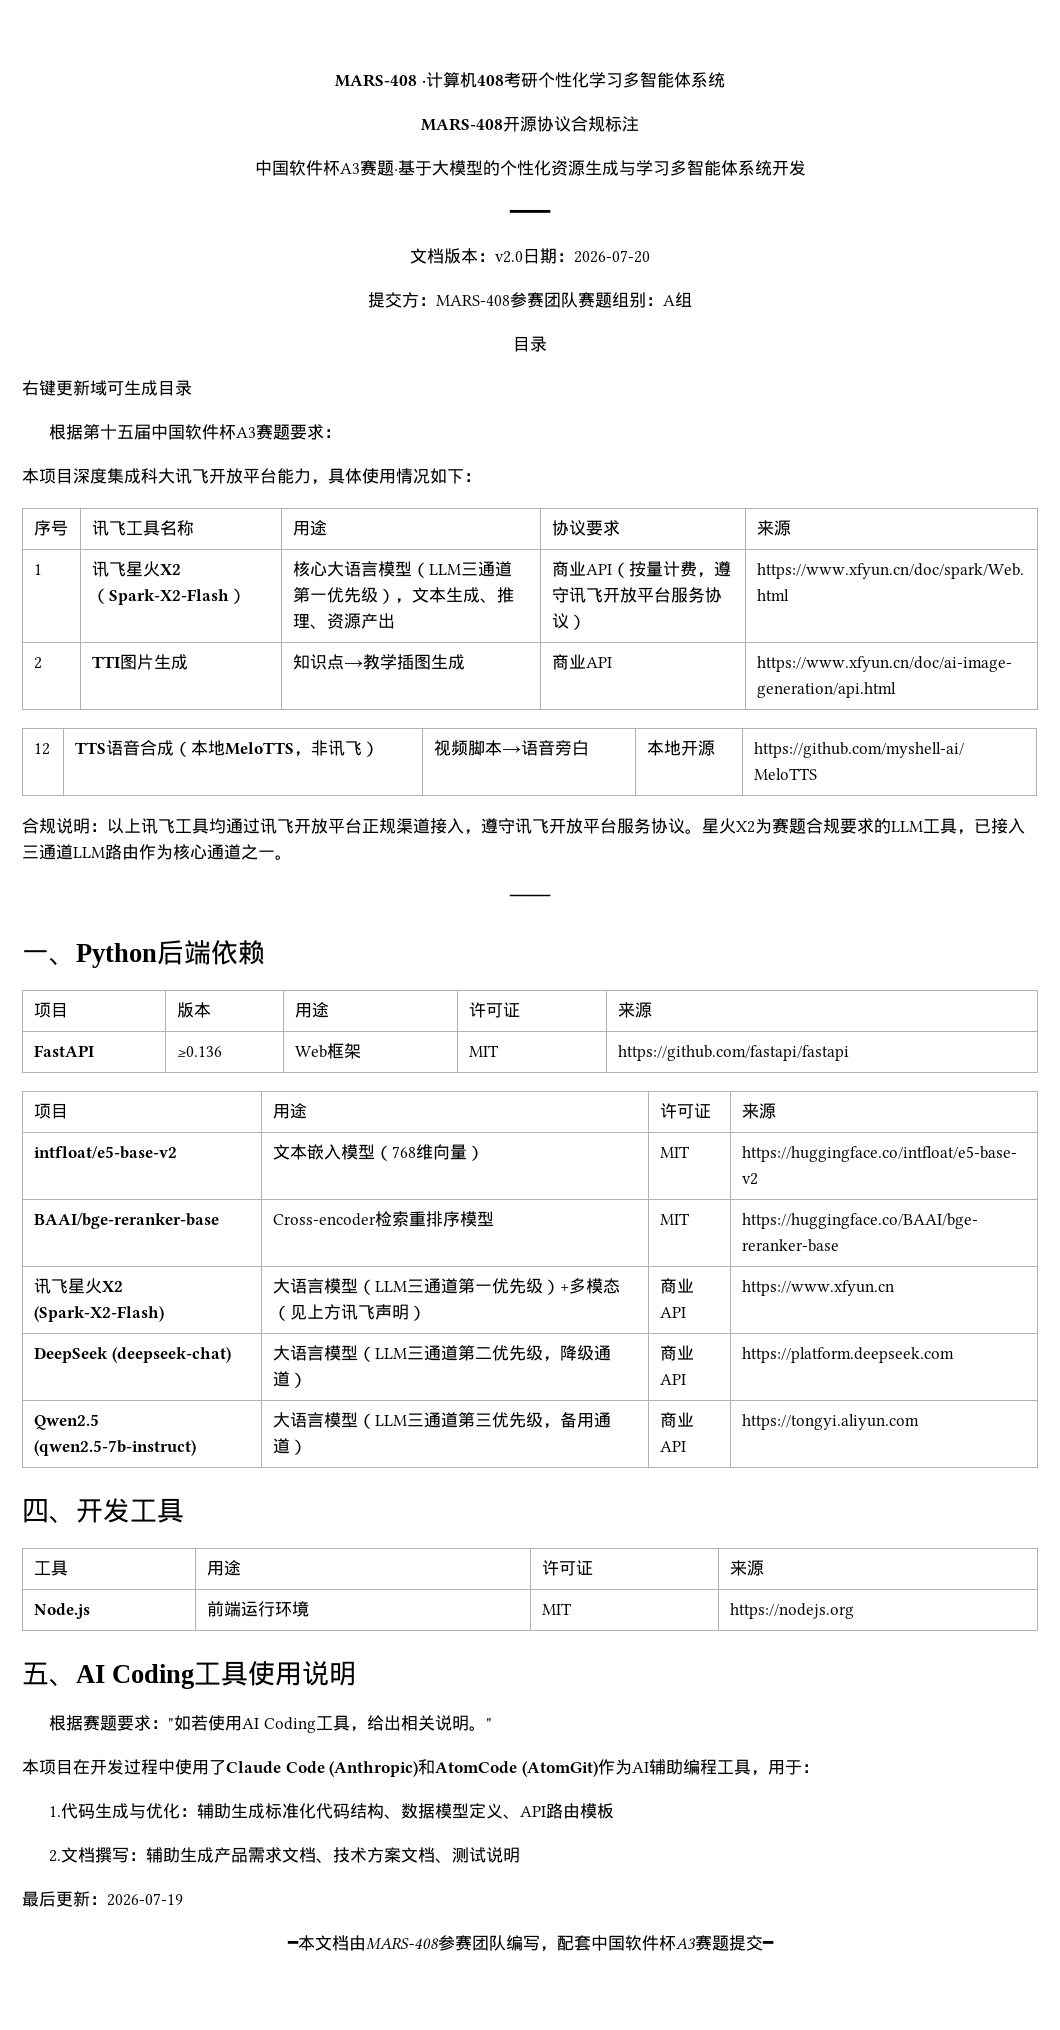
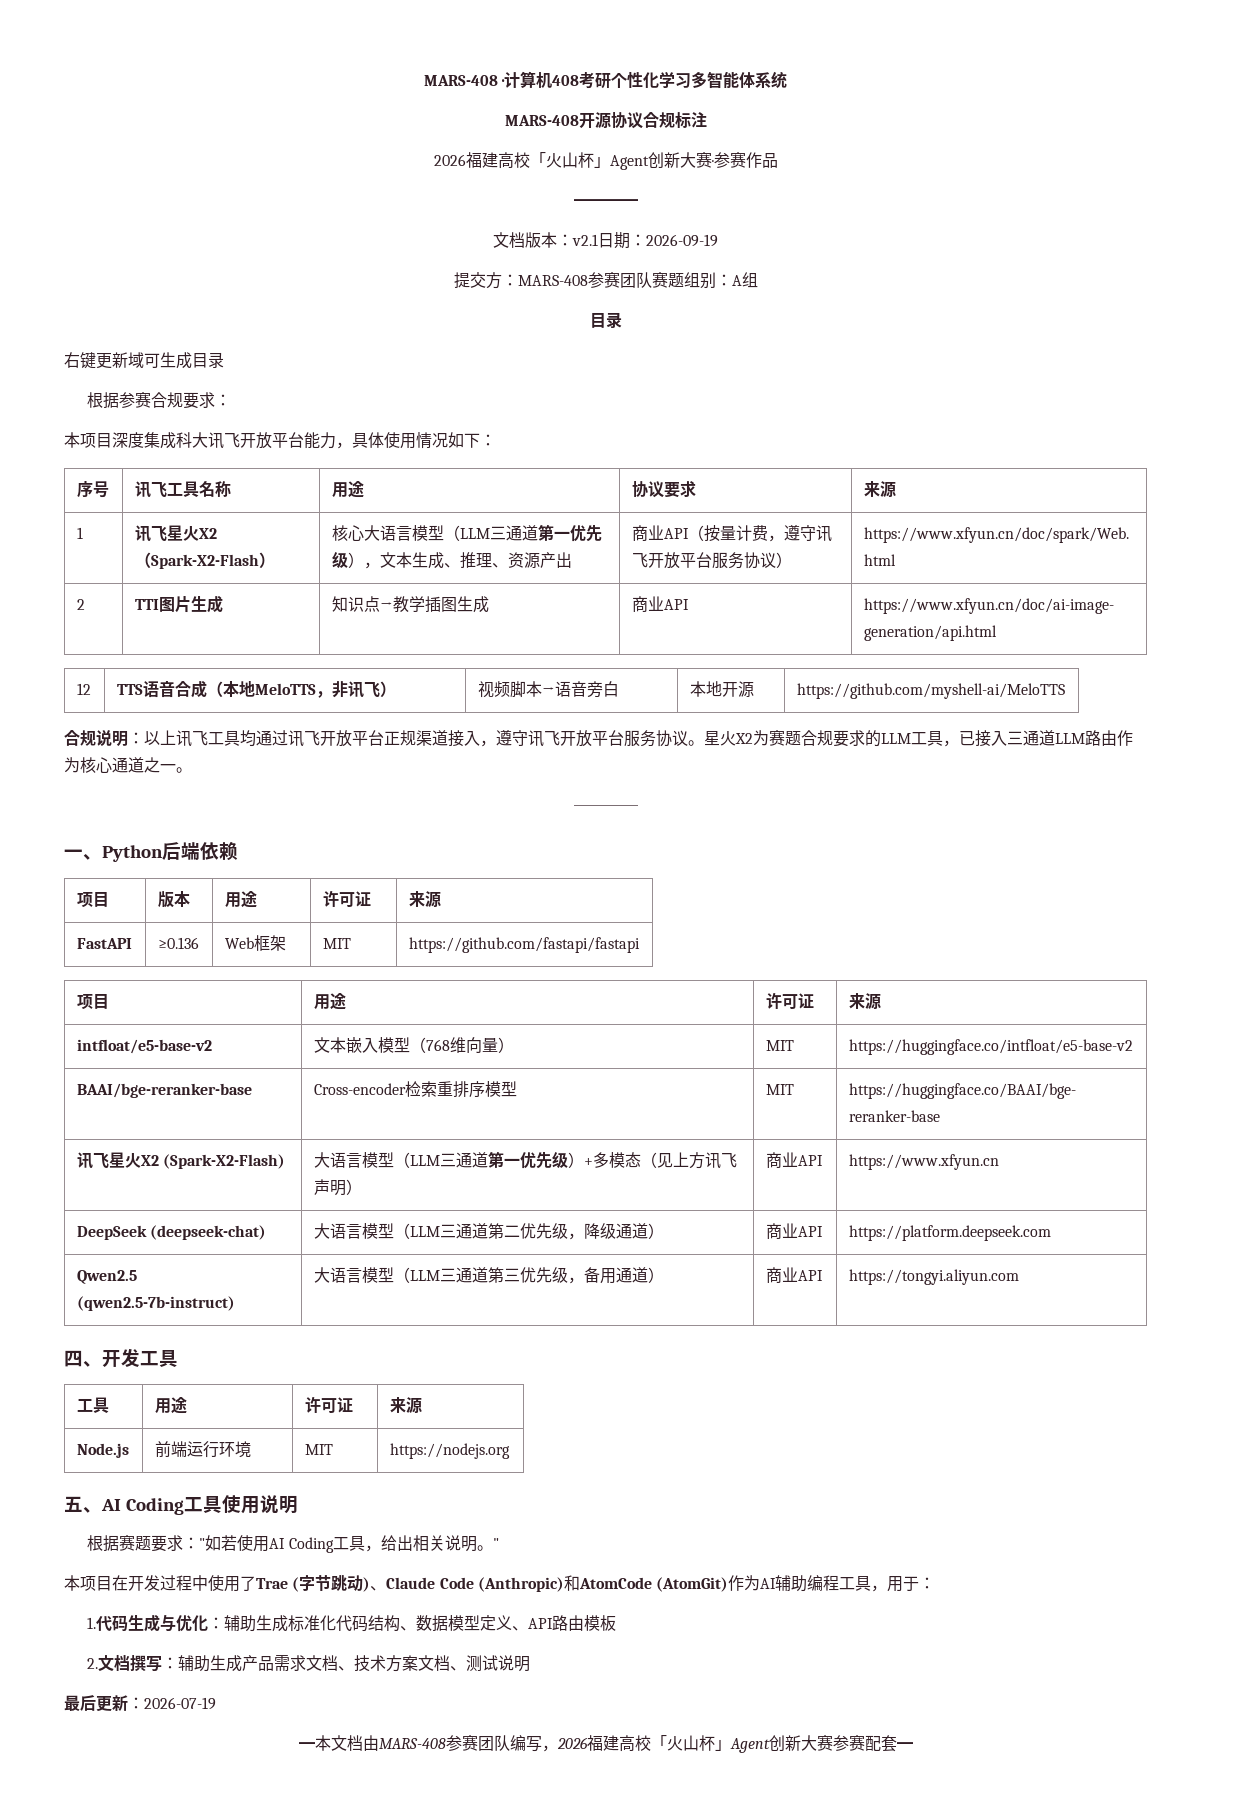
- 中国软件杯A3赛题·基于大模型的个性化资源生成与学习多智能体系统开发
+ 2026福建高校「火山杯」Agent创新大赛·参赛作品
- 文档版本：v2.0日期：2026-07-20
+ 文档版本：v2.1日期：2026-09-19
- 根据第十五届中国软件杯A3赛题要求：
+ 根据参赛合规要求：
- 本项目在开发过程中使用了Claude Code (Anthropic)和AtomCode (AtomGit)作为AI辅助编程工具，用于：
+ 本项目在开发过程中使用了Trae (字节跳动)、Claude Code (Anthropic)和AtomCode (AtomGit)作为AI辅助编程工具，用于：
- ━本文档由MARS-408参赛团队编写，配套中国软件杯A3赛题提交━
+ ━本文档由MARS-408参赛团队编写，2026福建高校「火山杯」Agent创新大赛参赛配套━

